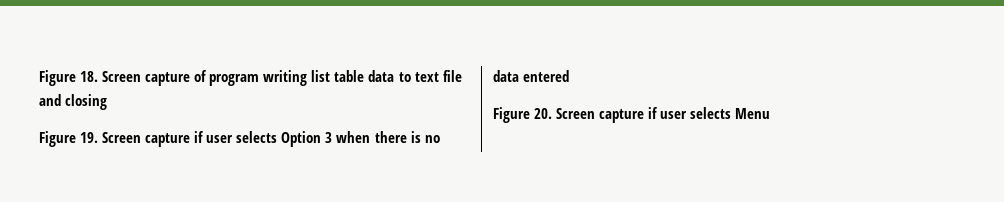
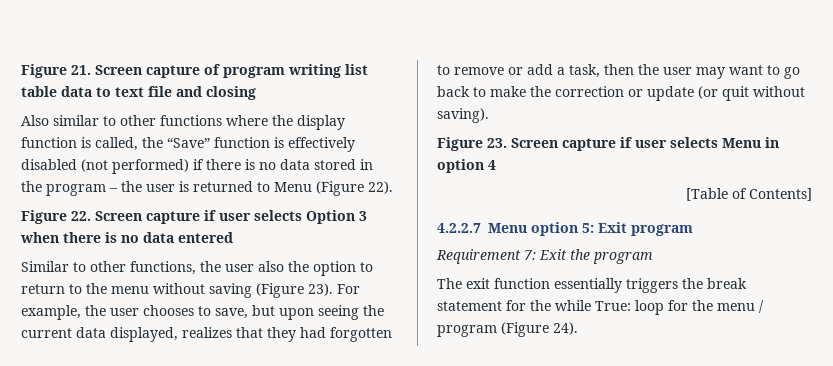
- Figure 18. Screen capture of program writing list table data to text file and closing
+ Figure 21. Screen capture of program writing list table data to text file and closing
- Figure 19. Screen capture if user selects Option 3 when there is no data entered
+ Also similar to other functions where the display function is called, the “Save” function is effectively disabled (not performed) if there is no data stored in the program – the user is returned to Menu (Figure 22).
+ Figure 22. Screen capture if user selects Option 3 when there is no data entered
- Figure 20. Screen capture if user selects Menu
+ Similar to other functions, the user also the option to return to the menu without saving (Figure 23). For example, the user chooses to save, but upon seeing the current data displayed, realizes that they had forgotten to remove or add a task, then the user may want to go back to make the correction or update (or quit without saving).
+ Figure 23. Screen capture if user selects Menu in option 4
+ [Table of Contents]
+ 4.2.2.7 Menu option 5: Exit program
+ Requirement 7: Exit the program
+ The exit function essentially triggers the break statement for the while True: loop for the menu / program (Figure 24).

